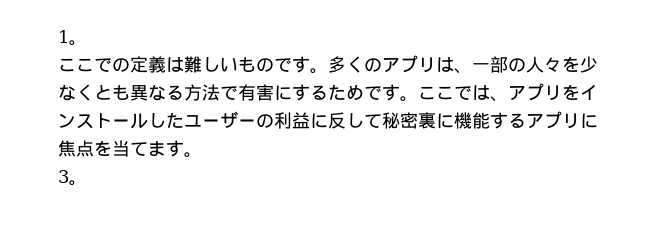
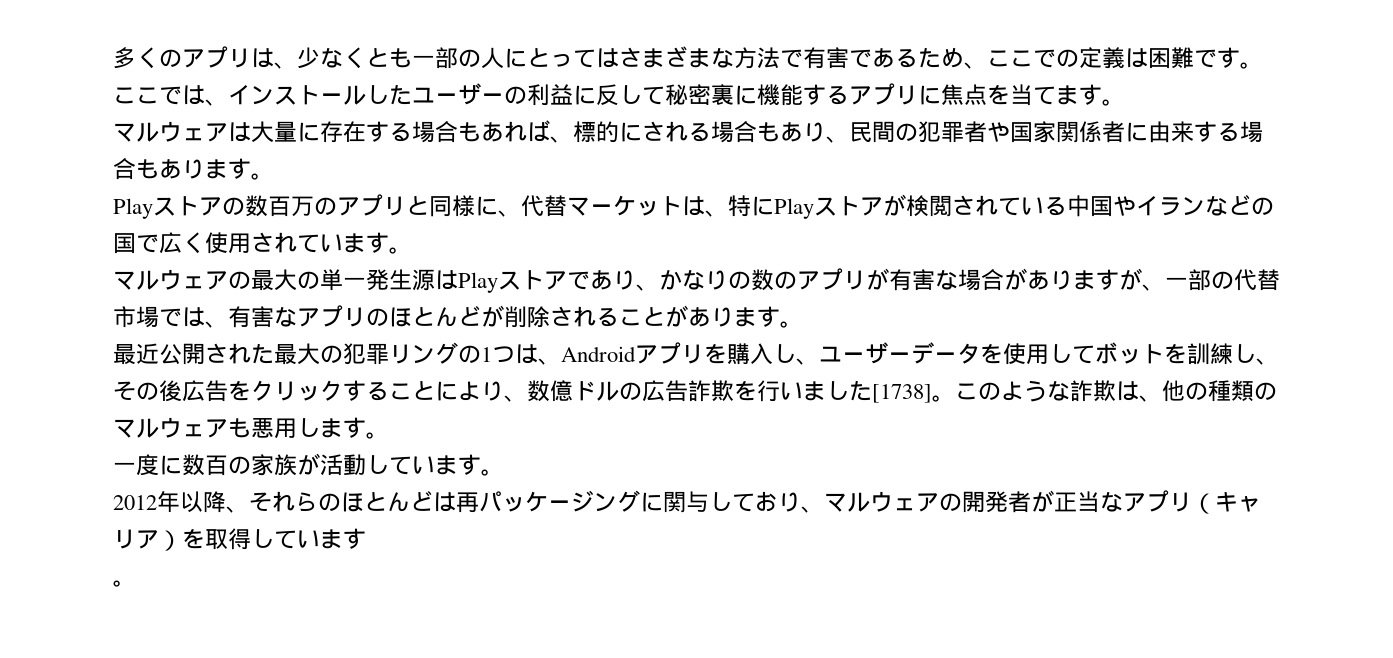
- 1。
- ここでの定義は難しいものです。多くのアプリは、一部の人々を少なくとも異なる方法で有害にするためです。
+ 多くのアプリは、少なくとも一部の人にとってはさまざまな方法で有害であるため、ここでの定義は困難です。
- ここでは、アプリをインストールしたユーザーの利益に反して秘密裏に機能するアプリに焦点を当てます。
+ ここでは、インストールしたユーザーの利益に反して秘密裏に機能するアプリに焦点を当てます。
- 3。
+ マルウェアは大量に存在する場合もあれば、標的にされる場合もあり、民間の犯罪者や国家関係者に由来する場合もあります。
+ Playストアの数百万のアプリと同様に、代替マーケットは、特にPlayストアが検閲されている中国やイランなどの国で広く使用されています。
+ マルウェアの最大の単一発生源はPlayストアであり、かなりの数のアプリが有害な場合がありますが、一部の代替市場では、有害なアプリのほとんどが削除されることがあります。
+ 最近公開された最大の犯罪リングの1つは、Androidアプリを購入し、ユーザーデータを使用してボットを訓練し、その後広告をクリックすることにより、数億ドルの広告詐欺を行いました[1738]。このような詐欺は、他の種類のマルウェアも悪用します。
+ 一度に数百の家族が活動しています。
+ 2012年以降、それらのほとんどは再パッケージングに関与しており、マルウェアの開発者が正当なアプリ（キャリア）を取得しています
+ 。

